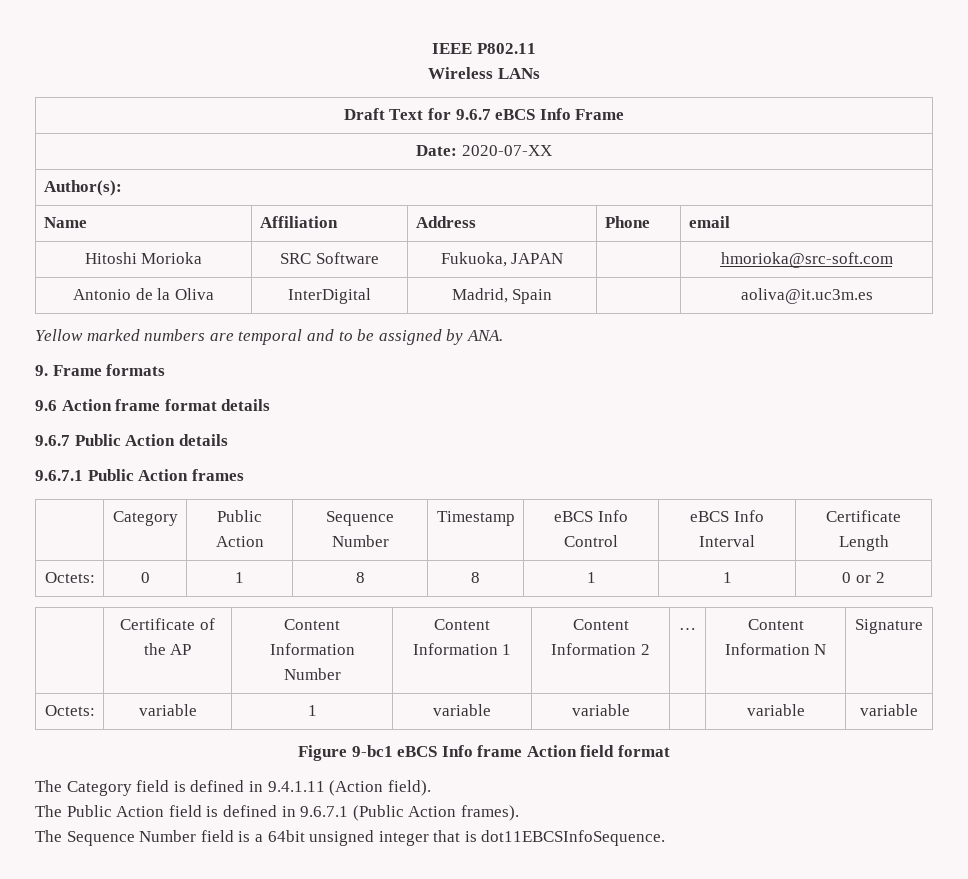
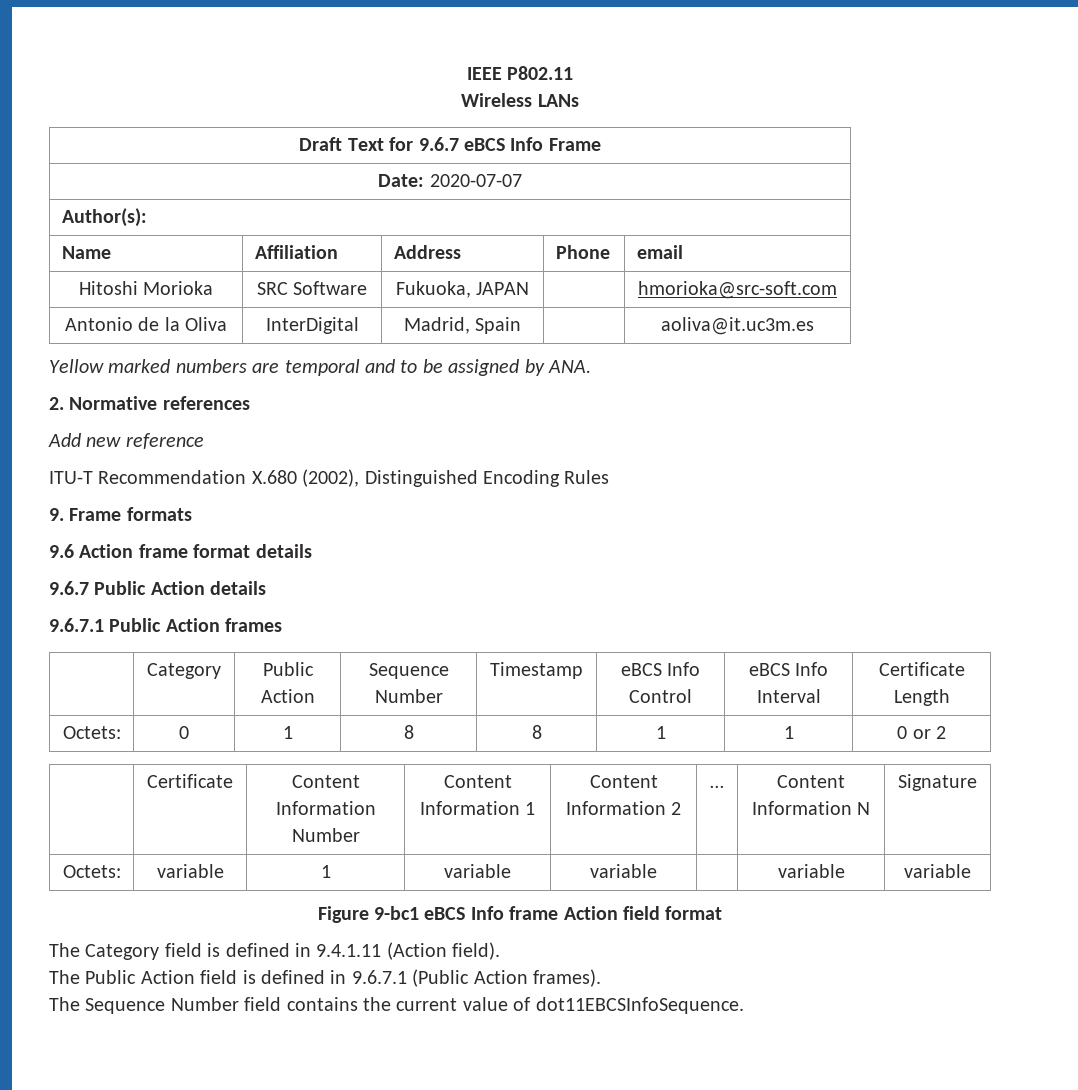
- Date: 2020-07-XX
+ Date: 2020-07-07
+ 2. Normative references
+ Add new reference
+ ITU-T Recommendation X.680 (2002), Distinguished Encoding Rules
- | Certificate of the AP | Content Information Number | Content Information 1 | Content Information 2 | … | Content Information N | Signature
+ | Certificate | Content Information Number | Content Information 1 | Content Information 2 | … | Content Information N | Signature
- The Sequence Number field is a 64bit unsigned integer that is dot11EBCSInfoSequence.
+ The Sequence Number field contains the current value of dot11EBCSInfoSequence.

